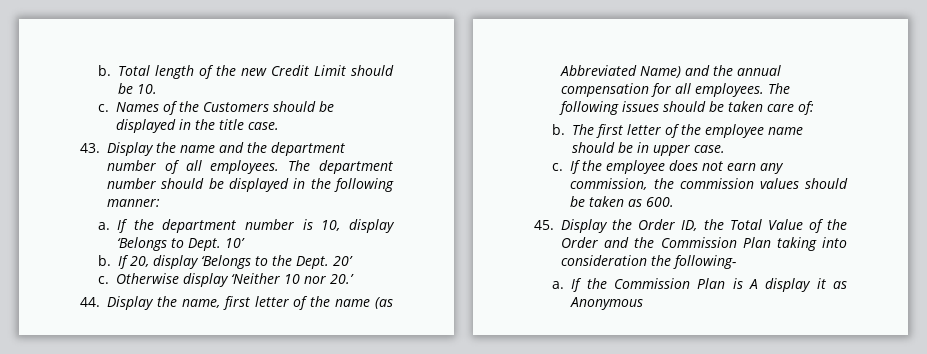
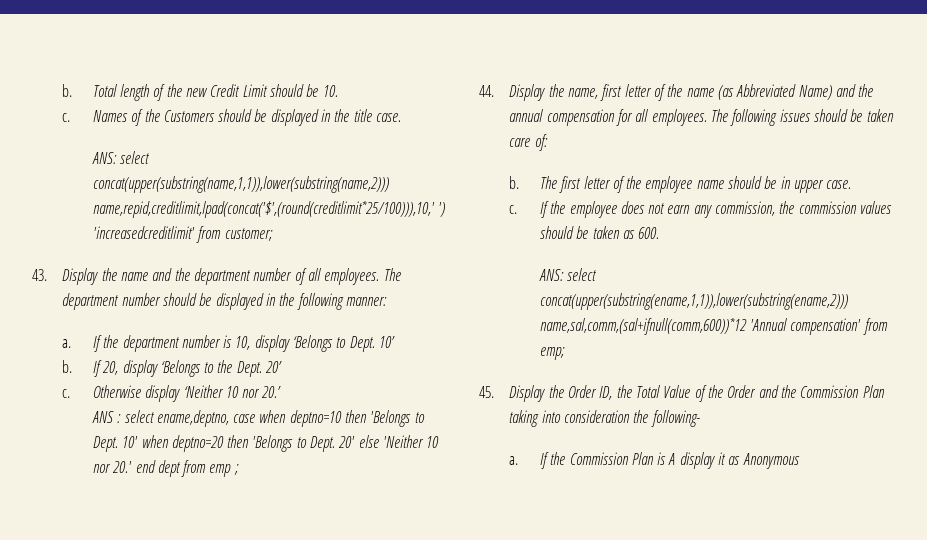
+ ANS: select concat(upper(substring(name,1,1)),lower(substring(name,2))) name,repid,creditlimit,lpad(concat('$',(round(creditlimit*25/100))),10,' ') 'increasedcreditlimit' from customer;
+ ANS : select ename,deptno, case when deptno=10 then 'Belongs to Dept. 10' when deptno=20 then 'Belongs to Dept. 20' else 'Neither 10 nor 20.' end dept from emp ;
+ ANS: select concat(upper(substring(ename,1,1)),lower(substring(ename,2))) name,sal,comm,(sal+ifnull(comm,600))*12 'Annual compensation' from emp;

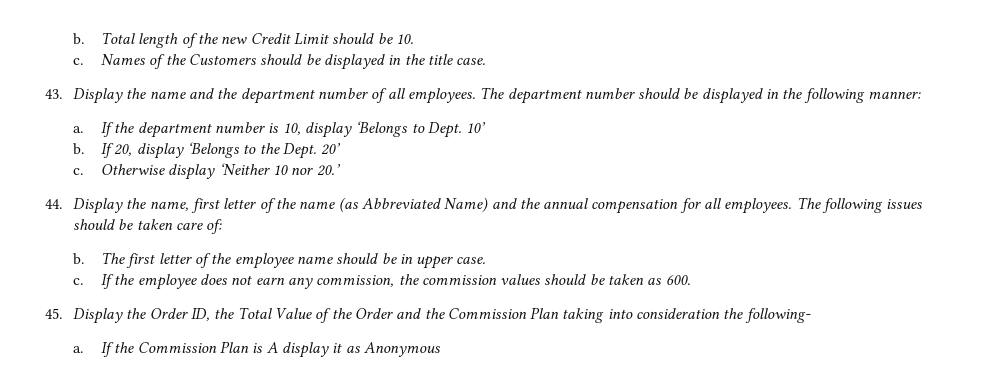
- ANS: select concat(upper(substring(name,1,1)),lower(substring(name,2))) name,repid,creditlimit,lpad(concat('$',(round(creditlimit*25/100))),10,' ') 'increasedcreditlimit' from customer;
- ANS : select ename,deptno, case when deptno=10 then 'Belongs to Dept. 10' when deptno=20 then 'Belongs to Dept. 20' else 'Neither 10 nor 20.' end dept from emp ;
- ANS: select concat(upper(substring(ename,1,1)),lower(substring(ename,2))) name,sal,comm,(sal+ifnull(comm,600))*12 'Annual compensation' from emp;

